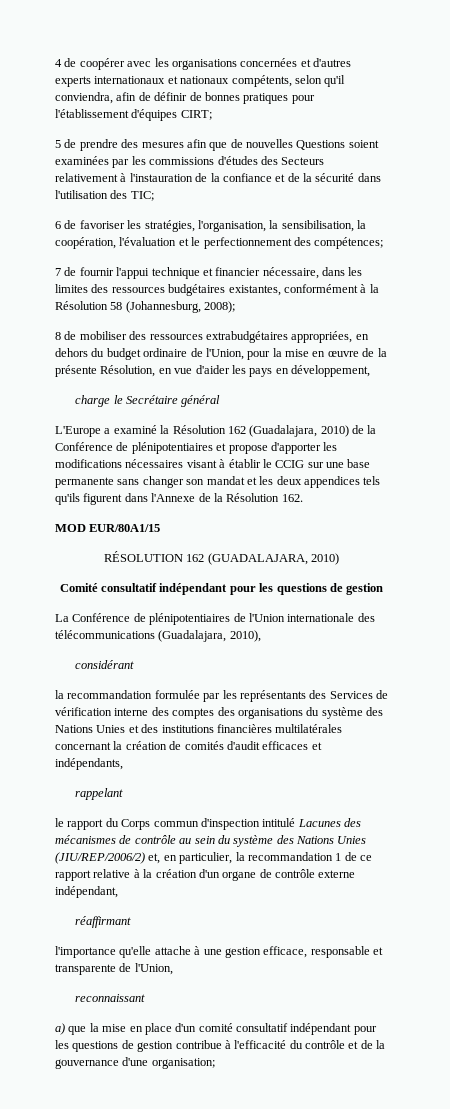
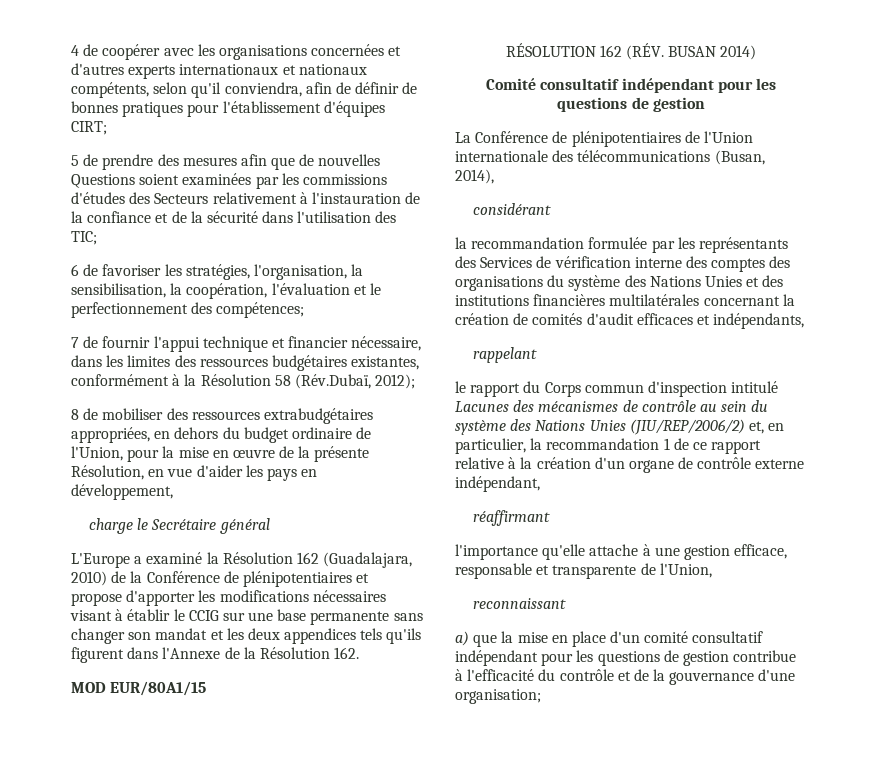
- 7 de fournir l'appui technique et financier nécessaire, dans les limites des ressources budgétaires existantes, conformément à la Résolution 58 (Johannesburg, 2008);
+ 7 de fournir l'appui technique et financier nécessaire, dans les limites des ressources budgétaires existantes, conformément à la Résolution 58 (Rév.Dubaï, 2012);
- RÉSOLUTION 162 (GUADALAJARA, 2010)
+ RÉSOLUTION 162 (RÉV. BUSAN 2014)
- La Conférence de plénipotentiaires de l'Union internationale des télécommunications (Guadalajara, 2010),
+ La Conférence de plénipotentiaires de l'Union internationale des télécommunications (Busan, 2014),

